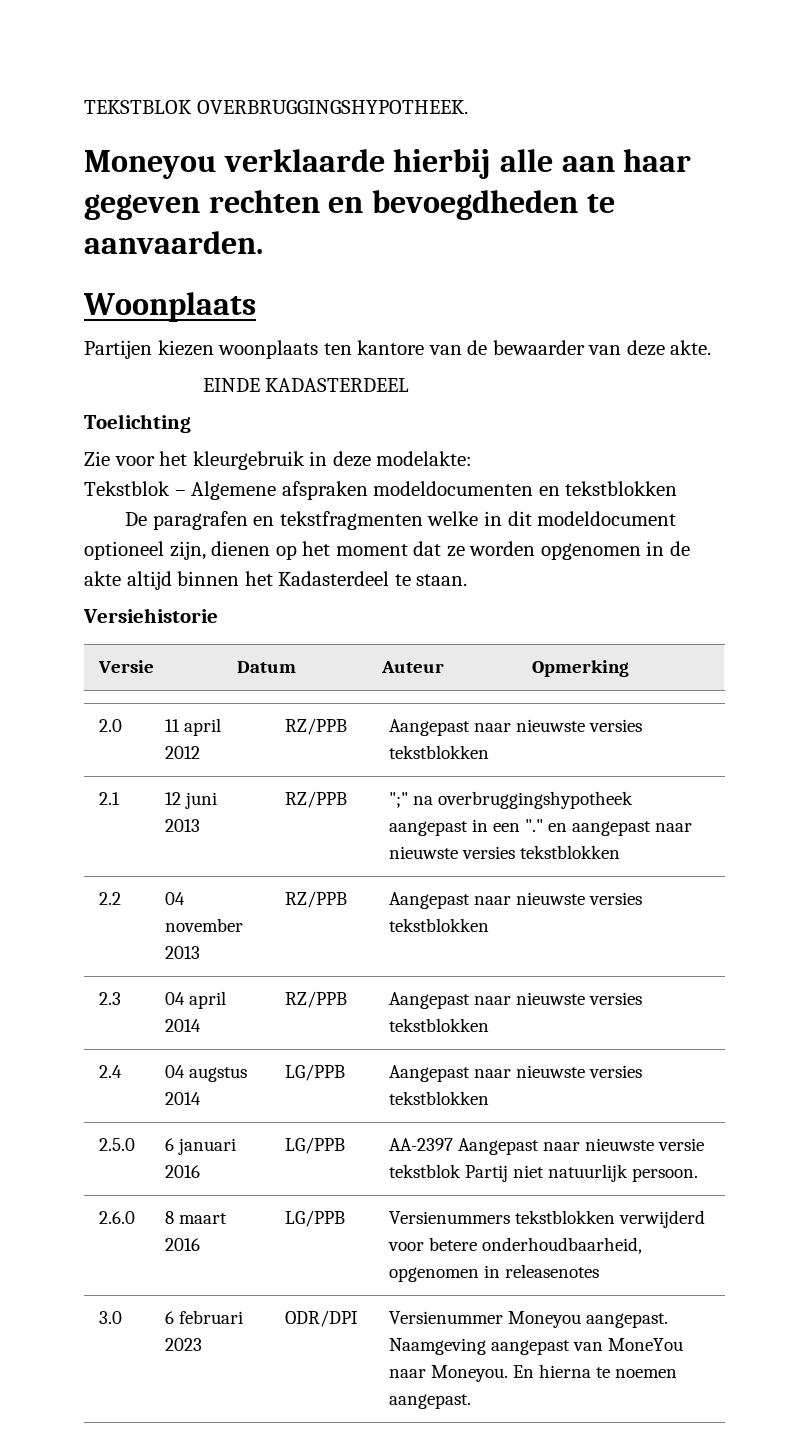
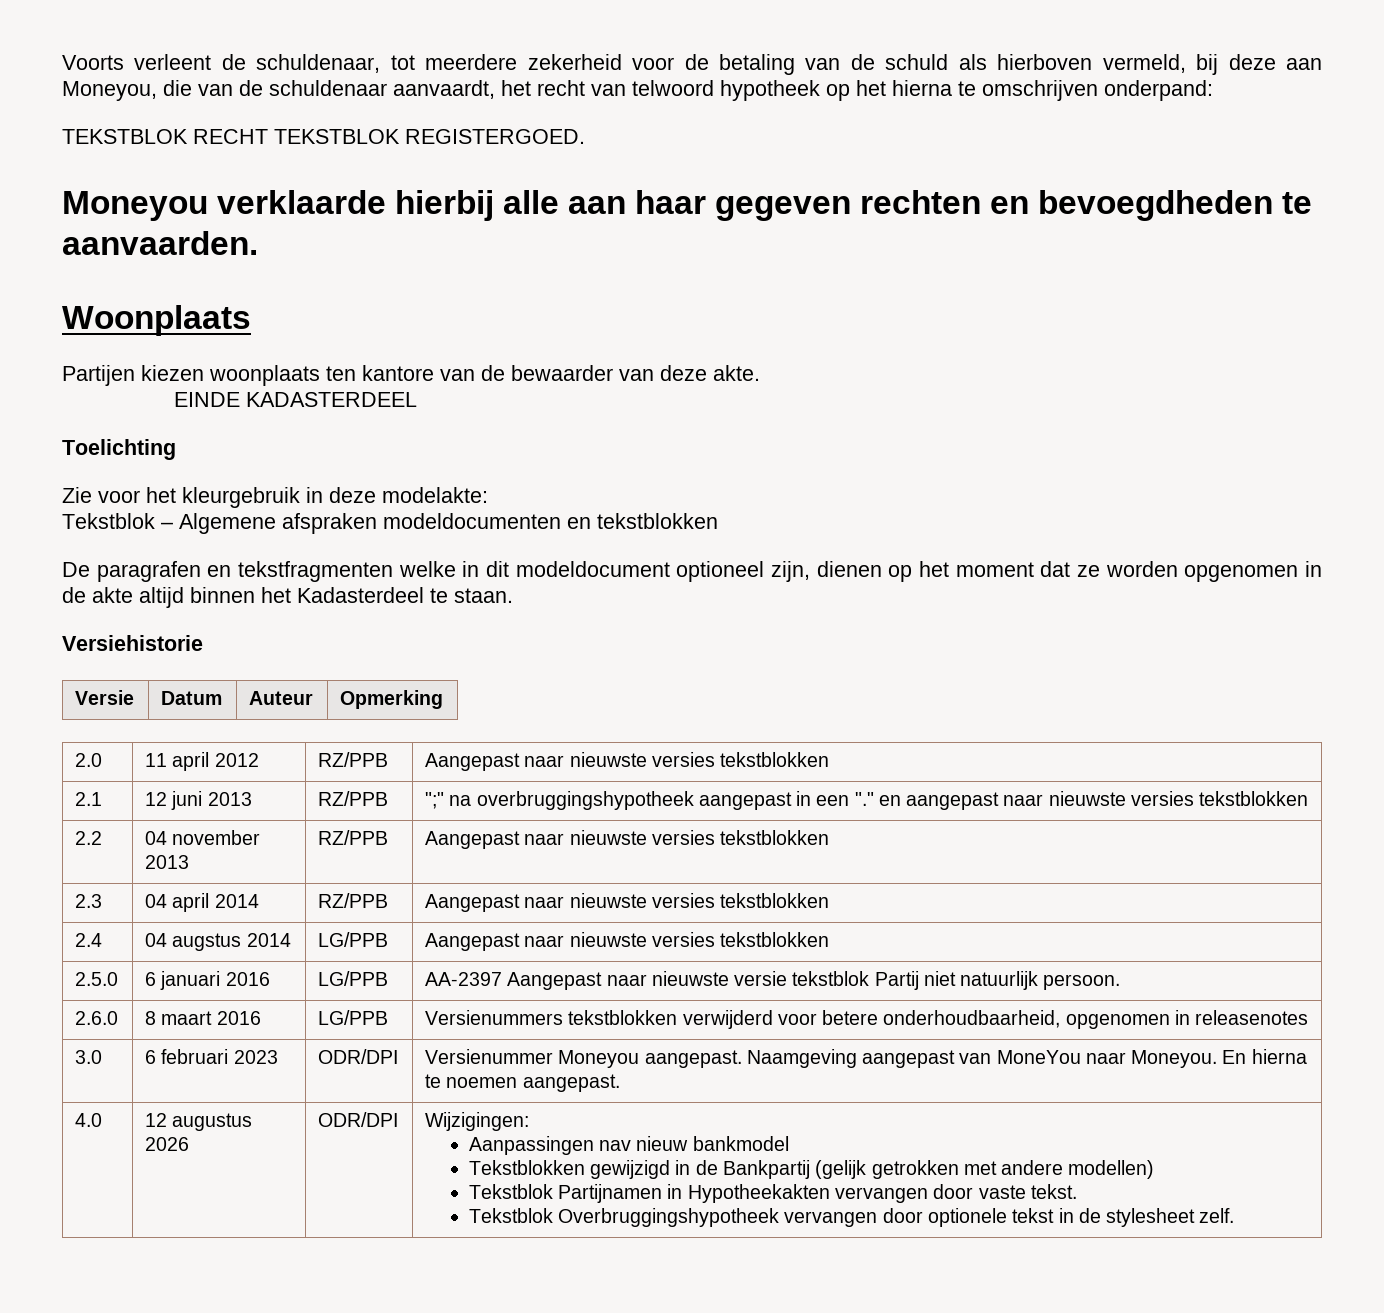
- TEKSTBLOK OVERBRUGGINGSHYPOTHEEK.
+ Voorts verleent de schuldenaar, tot meerdere zekerheid voor de betaling van de schuld als hierboven vermeld, bij deze aan Moneyou, die van de schuldenaar aanvaardt, het recht van telwoord hypotheek op het hierna te omschrijven onderpand:
+ TEKSTBLOK RECHT TEKSTBLOK REGISTERGOED.
+ 4.0 | 12 augustus 2026 | ODR/DPI | Wijzigingen:
+ Aanpassingen nav nieuw bankmodel
+ Tekstblokken gewijzigd in de Bankpartij (gelijk getrokken met andere modellen)
+ Tekstblok Partijnamen in Hypotheekakten vervangen door vaste tekst.
+ Tekstblok Overbruggingshypotheek vervangen door optionele tekst in de stylesheet zelf.

